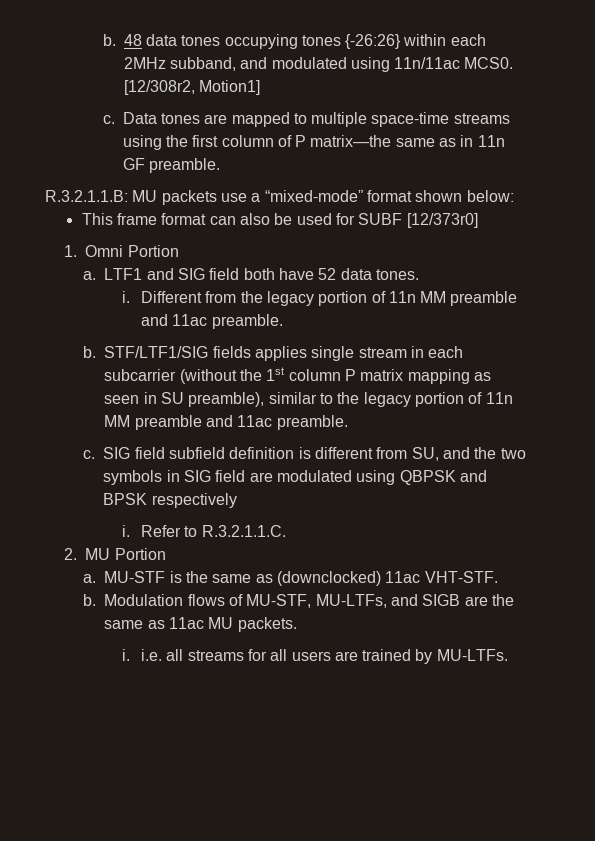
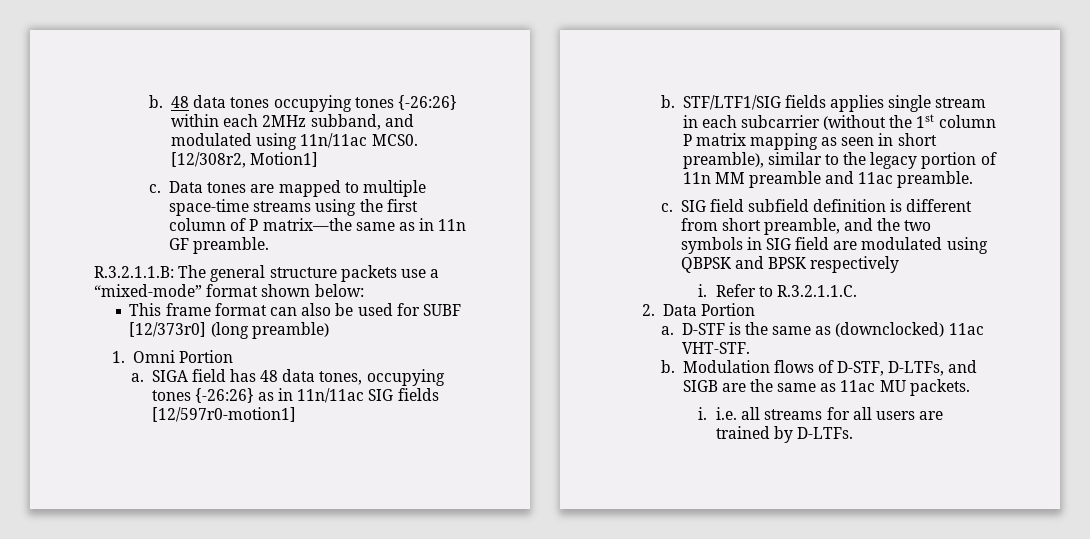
- R.3.2.1.1.B: MU packets use a “mixed-mode” format shown below:
+ R.3.2.1.1.B: The general structure packets use a “mixed-mode” format shown below:
- This frame format can also be used for SUBF [12/373r0]
+ This frame format can also be used for SUBF [12/373r0] (long preamble)
- LTF1 and SIG field both have 52 data tones.
- i. Different from the legacy portion of 11n MM preamble and 11ac preamble.
+ SIGA field has 48 data tones, occupying tones {-26:26} as in 11n/11ac SIG fields [12/597r0-motion1]
- STF/LTF1/SIG fields applies single stream in each subcarrier (without the 1st column P matrix mapping as seen in SU preamble), similar to the legacy portion of 11n MM preamble and 11ac preamble.
+ STF/LTF1/SIG fields applies single stream in each subcarrier (without the 1st column P matrix mapping as seen in short preamble), similar to the legacy portion of 11n MM preamble and 11ac preamble.
- SIG field subfield definition is different from SU, and the two symbols in SIG field are modulated using QBPSK and BPSK respectively
+ SIG field subfield definition is different from short preamble, and the two symbols in SIG field are modulated using QBPSK and BPSK respectively
- 2. MU Portion
- a. MU-STF is the same as (downclocked) 11ac VHT-STF.
+ 2. Data Portion
+ a. D-STF is the same as (downclocked) 11ac VHT-STF.
- Modulation flows of MU-STF, MU-LTFs, and SIGB are the same as 11ac MU packets.
+ Modulation flows of D-STF, D-LTFs, and SIGB are the same as 11ac MU packets.
- i. i.e. all streams for all users are trained by MU-LTFs.
+ i. i.e. all streams for all users are trained by D-LTFs.

